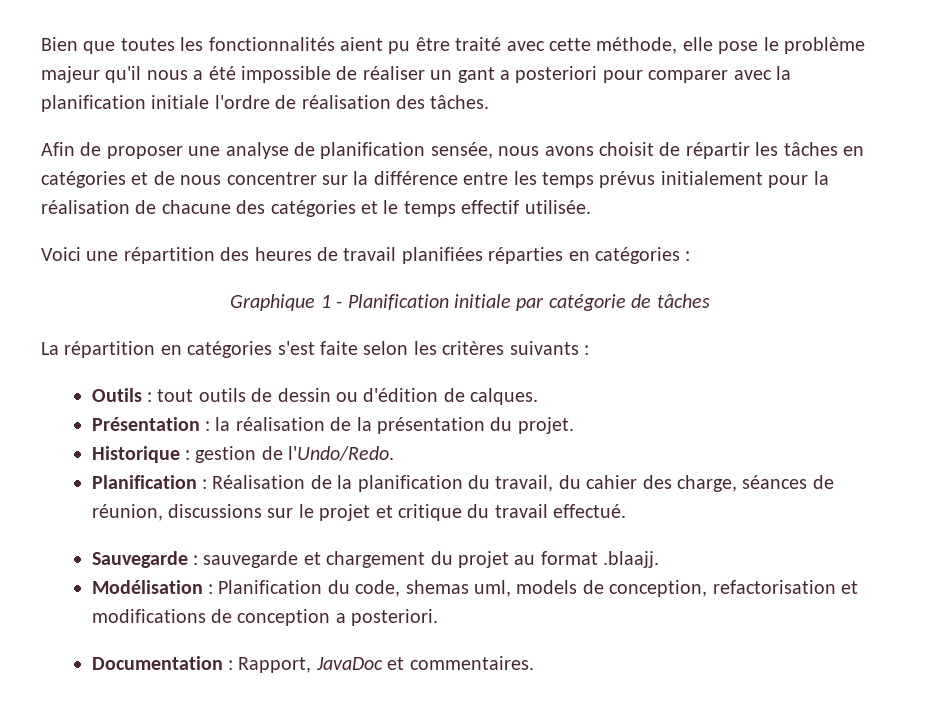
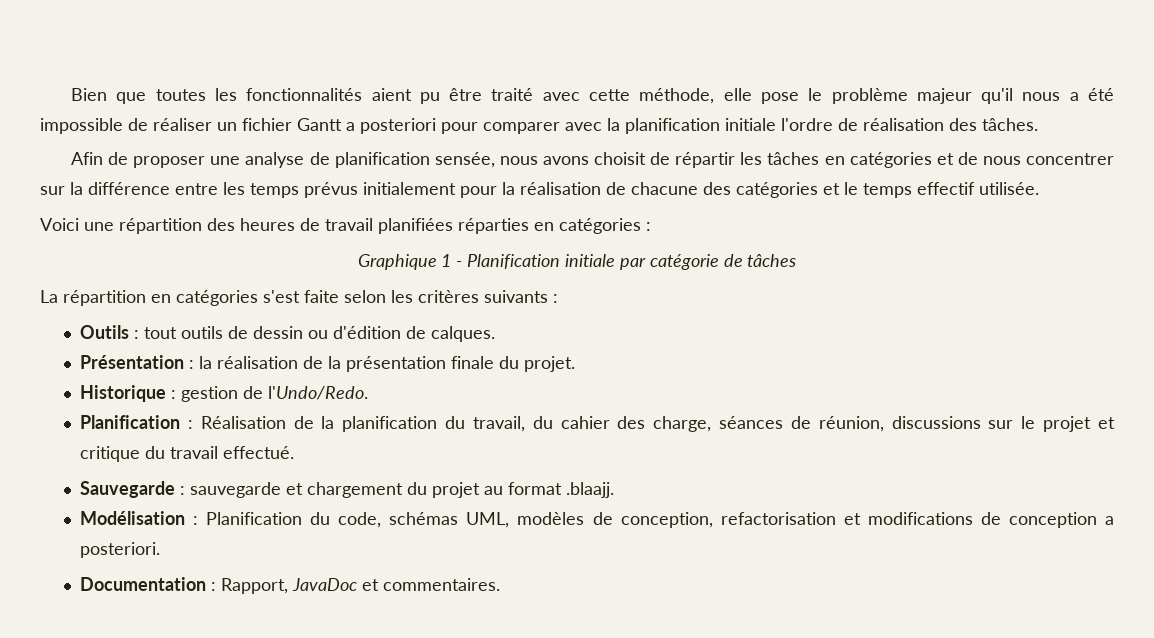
- Bien que toutes les fonctionnalités aient pu être traité avec cette méthode, elle pose le problème majeur qu'il nous a été impossible de réaliser un gant a posteriori pour comparer avec la planification initiale l'ordre de réalisation des tâches.
+ Bien que toutes les fonctionnalités aient pu être traité avec cette méthode, elle pose le problème majeur qu'il nous a été impossible de réaliser un fichier Gantt a posteriori pour comparer avec la planification initiale l'ordre de réalisation des tâches.
- Présentation : la réalisation de la présentation du projet.
+ Présentation : la réalisation de la présentation finale du projet.
- Modélisation : Planification du code, shemas uml, models de conception, refactorisation et modifications de conception a posteriori.
+ Modélisation : Planification du code, schémas UML, modèles de conception, refactorisation et modifications de conception a posteriori.

